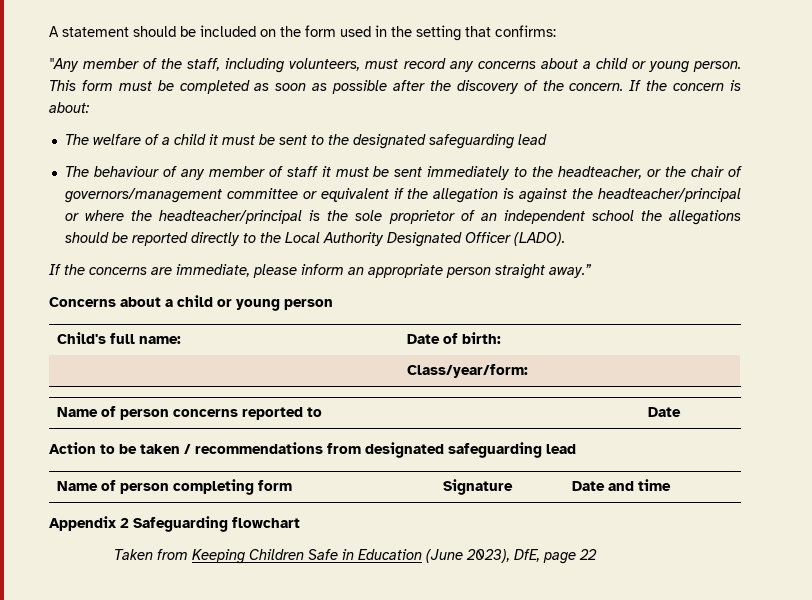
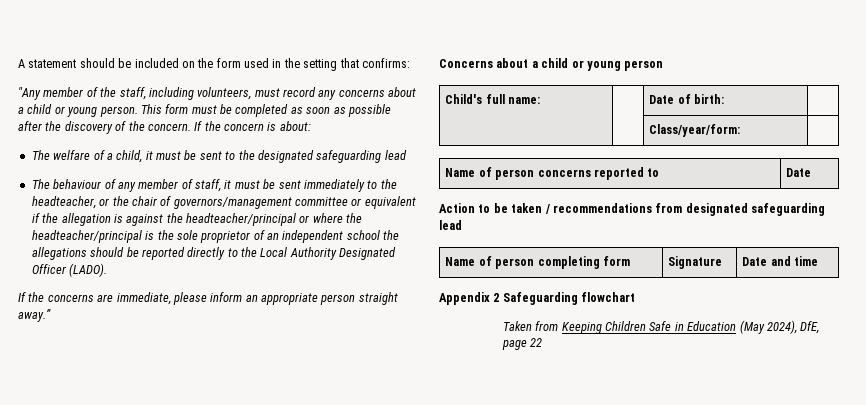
- The welfare of a child it must be sent to the designated safeguarding lead
+ The welfare of a child, it must be sent to the designated safeguarding lead
- The behaviour of any member of staff it must be sent immediately to the headteacher, or the chair of governors/management committee or equivalent if the allegation is against the headteacher/principal or where the headteacher/principal is the sole proprietor of an independent school the allegations should be reported directly to the Local Authority Designated Officer (LADO).
+ The behaviour of any member of staff, it must be sent immediately to the headteacher, or the chair of governors/management committee or equivalent if the allegation is against the headteacher/principal or where the headteacher/principal is the sole proprietor of an independent school the allegations should be reported directly to the Local Authority Designated Officer (LADO).
- Taken from Keeping Children Safe in Education (June 2023), DfE, page 22
+ Taken from Keeping Children Safe in Education (May 2024), DfE, page 22

